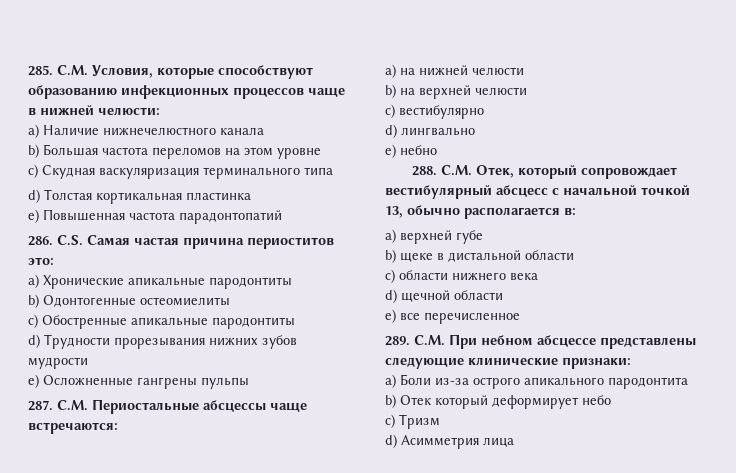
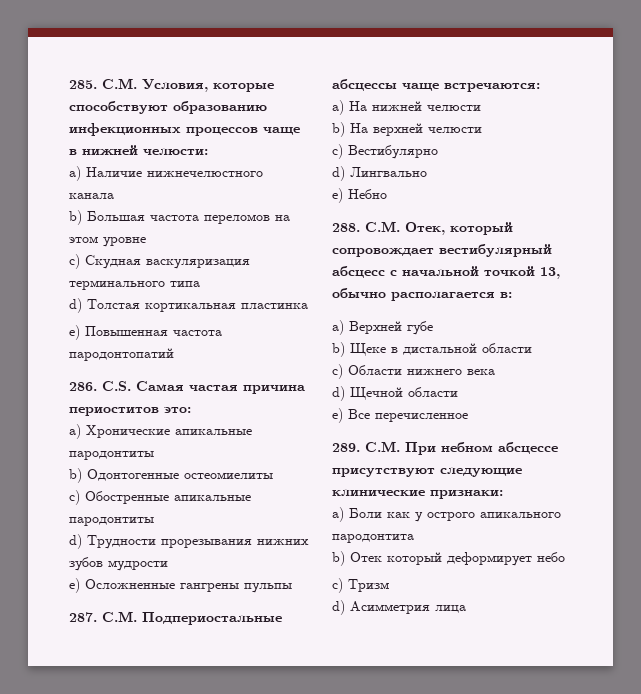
- e) Повышенная частота парадонтопатий
+ e) Повышенная частота пародонтопатий
- 287. C.M. Периостальные абсцессы чаще встречаются:
+ 287. C.M. Подпериостальные абсцессы чаще встречаются:
- a) на нижней челюсти
+ a) На нижней челюсти
- b) на верхней челюсти
+ b) На верхней челюсти
- c) вестибулярно
- d) лингвально
- e) небно
+ c) Вестибулярно
+ d) Лингвально
+ e) Небно
- a) верхней губе
+ a) Верхней губе
- b) щеке в дистальной области
+ b) Щеке в дистальной области
- c) области нижнего века
+ c) Области нижнего века
- d) щечной области
+ d) Щечной области
- e) все перечисленное
+ e) Все перечисленное
- 289. C.M. При небном абсцессе представлены следующие клинические признаки:
+ 289. C.M. При небном абсцессе присутствуют следующие клинические признаки:
- a) Боли из-за острого апикального пародонтита
+ a) Боли как у острого апикального пародонтита

